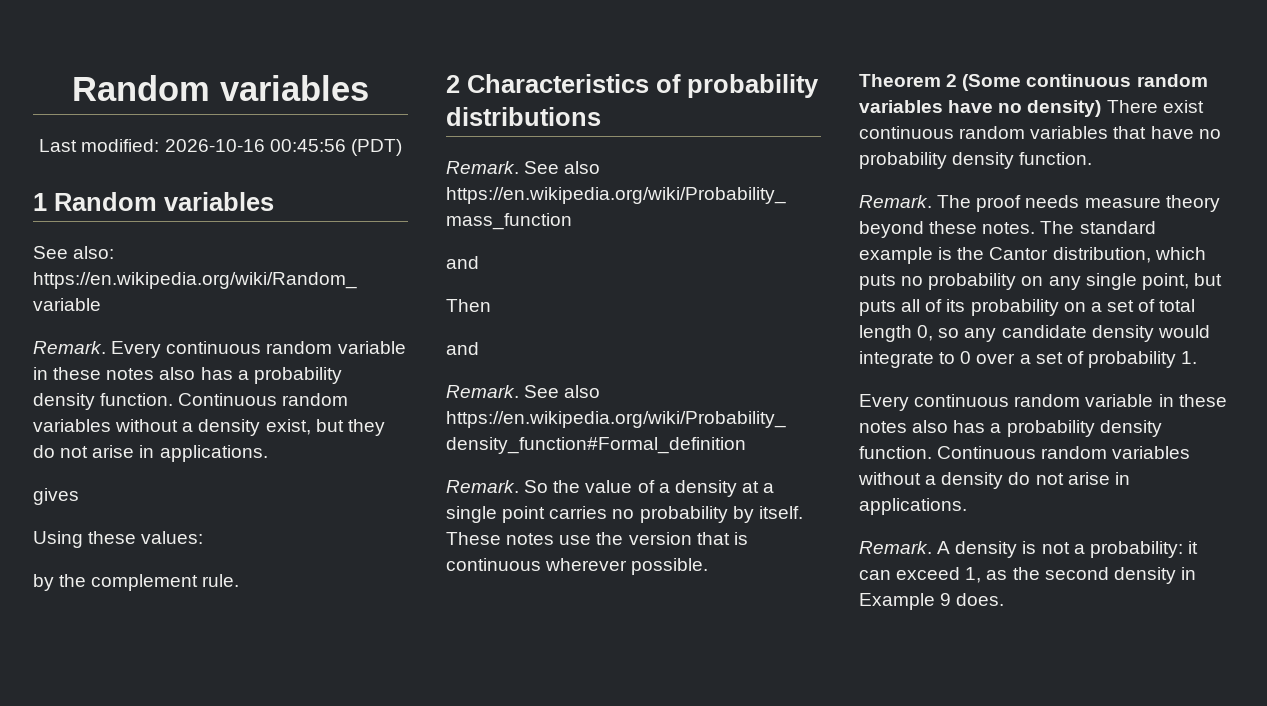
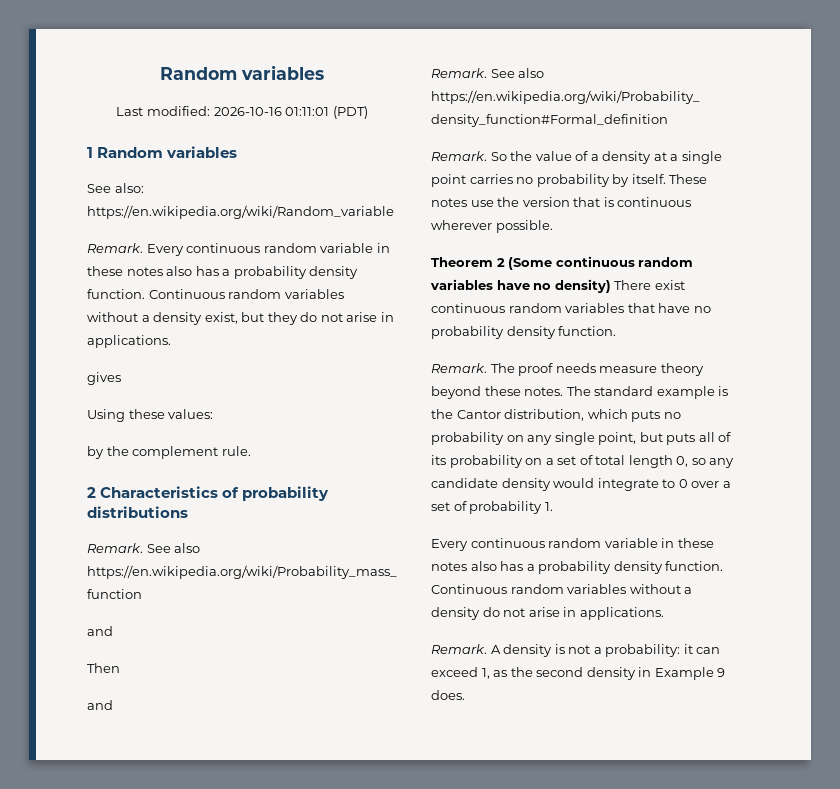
- Last modified: 2026-10-16 00:45:56 (PDT)
+ Last modified: 2026-10-16 01:11:01 (PDT)

